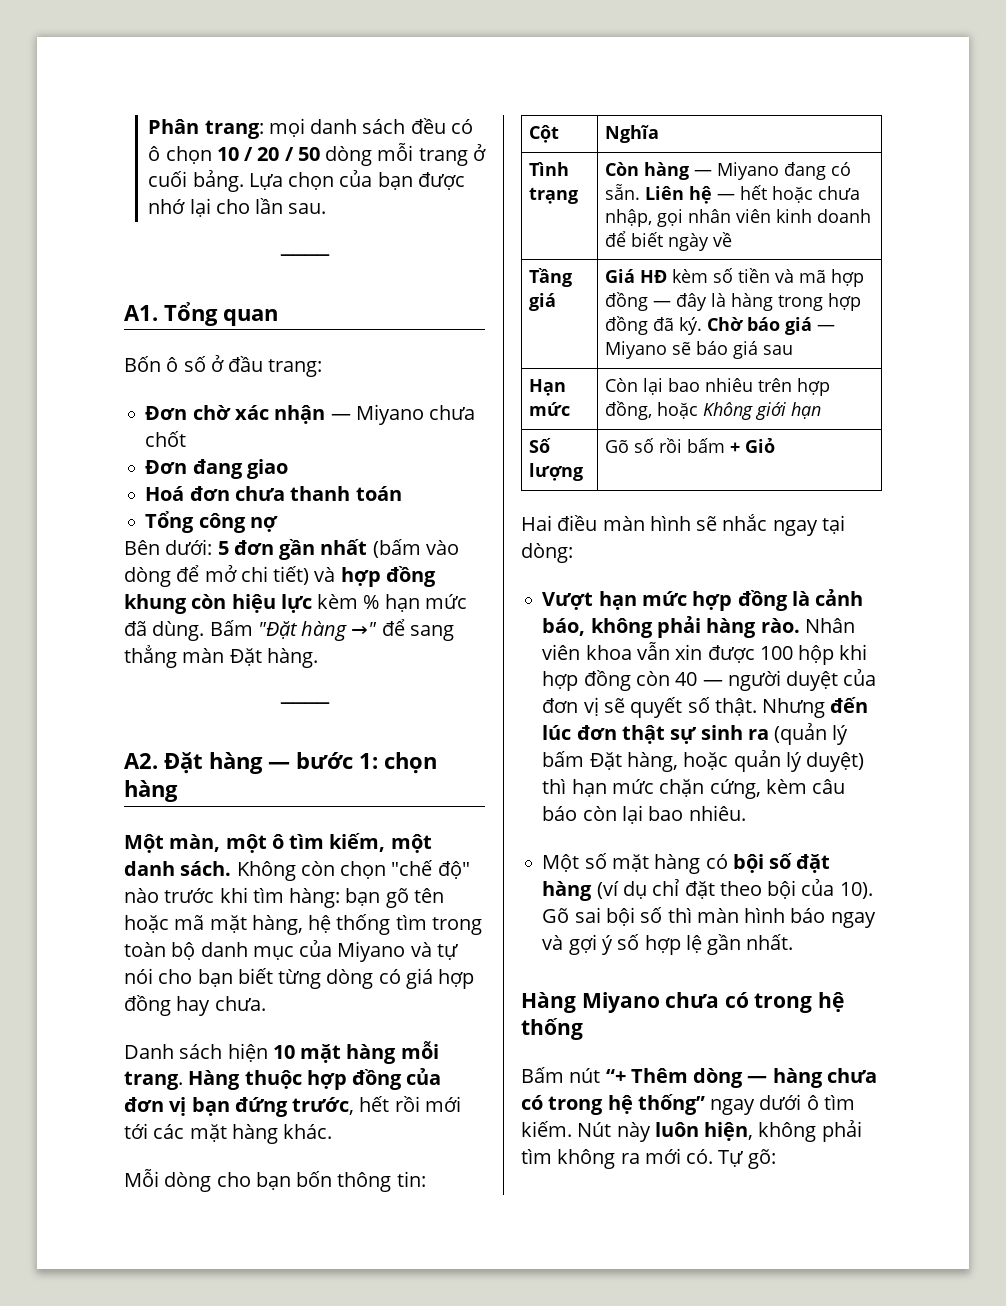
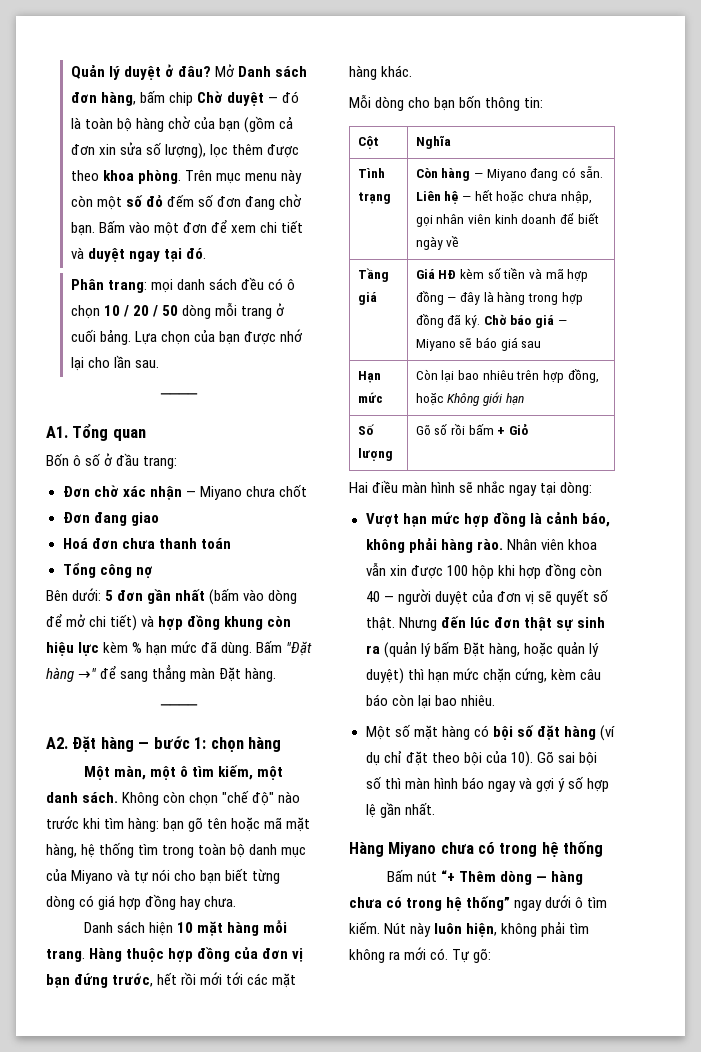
+ Quản lý duyệt ở đâu? Mở Danh sách đơn hàng, bấm chip Chờ duyệt — đó là toàn bộ hàng chờ của bạn (gồm cả đơn xin sửa số lượng), lọc thêm được theo khoa phòng. Trên mục menu này còn một số đỏ đếm số đơn đang chờ bạn. Bấm vào một đơn để xem chi tiết và duyệt ngay tại đó.

